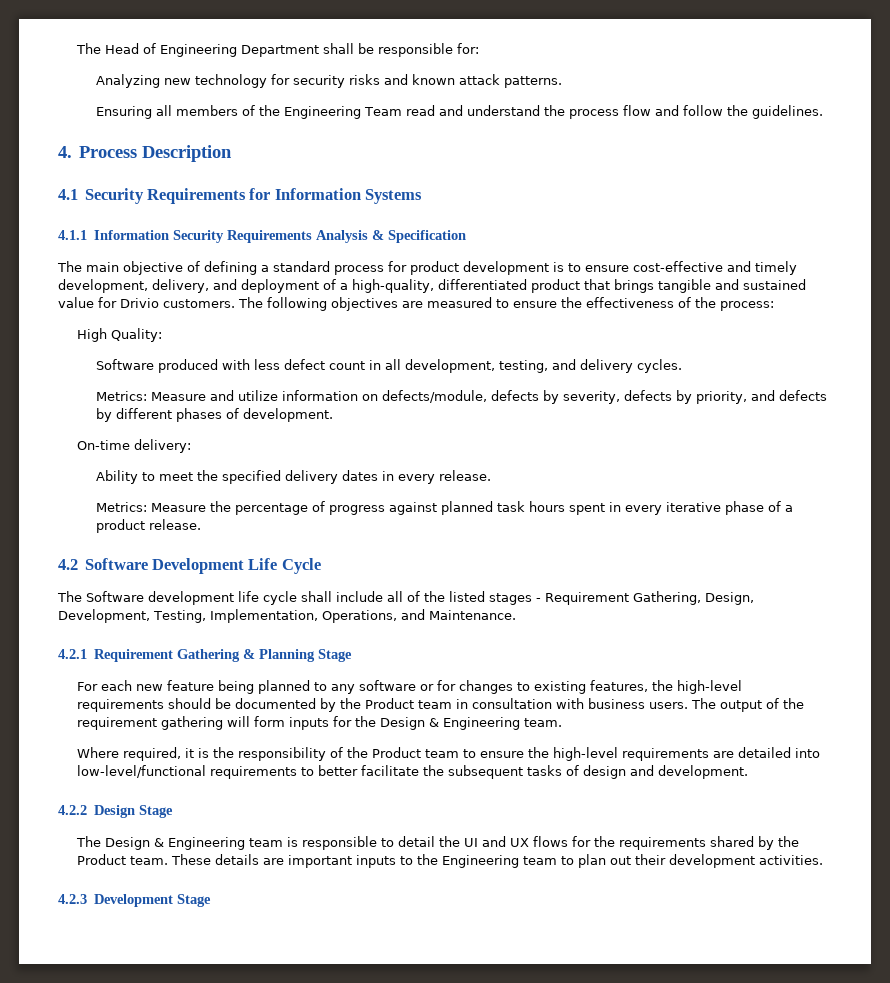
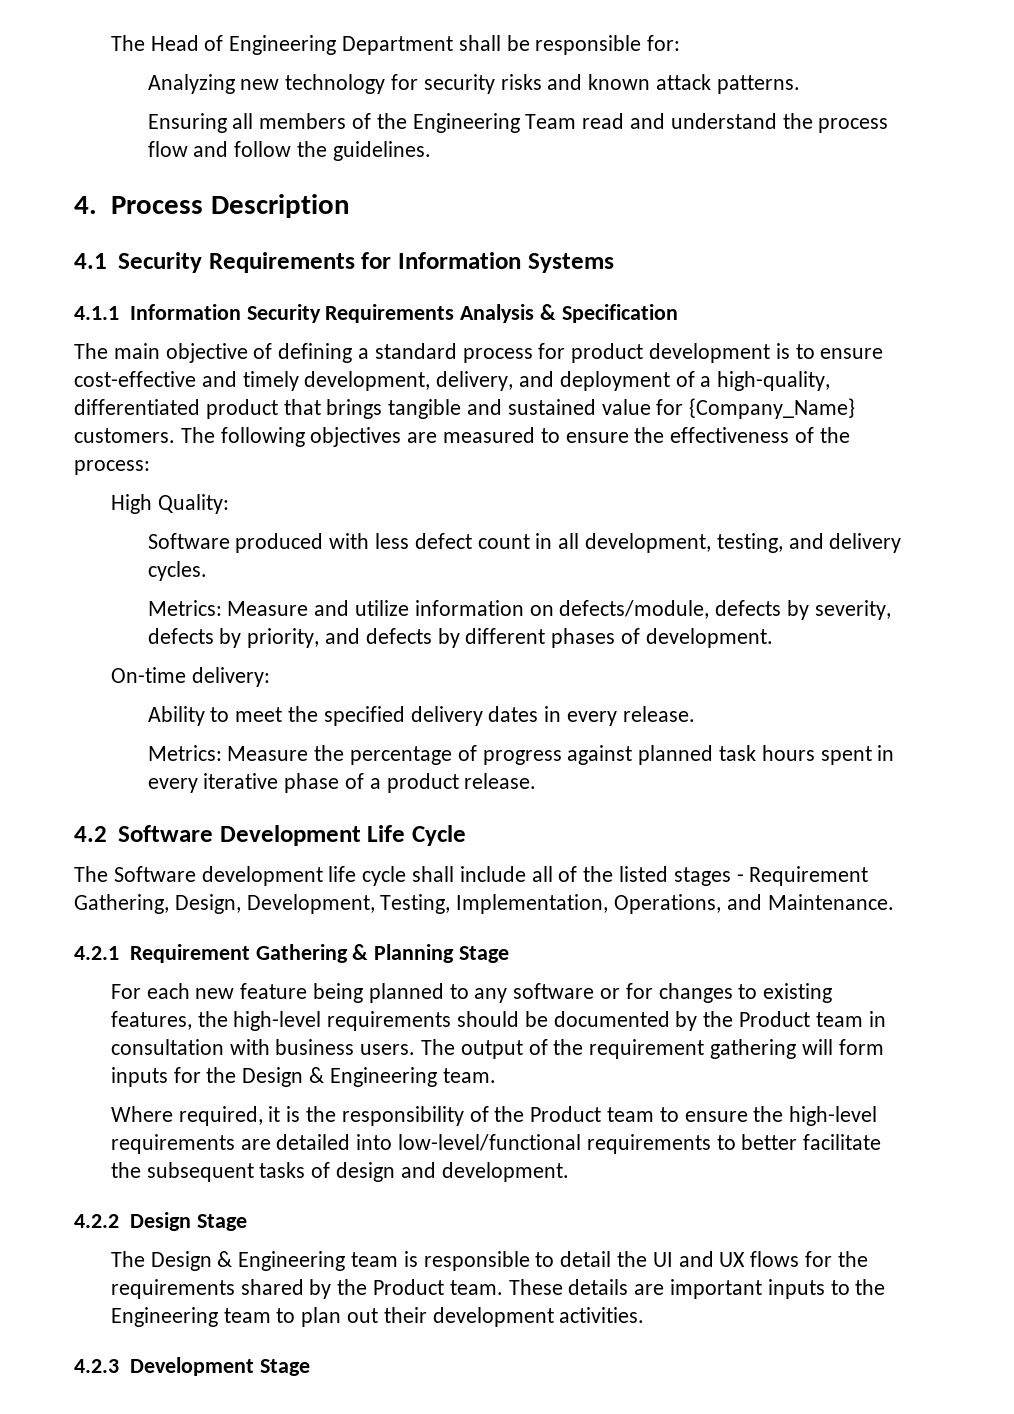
- The main objective of defining a standard process for product development is to ensure cost-effective and timely development, delivery, and deployment of a high-quality, differentiated product that brings tangible and sustained value for Drivio customers.
+ The main objective of defining a standard process for product development is to ensure cost-effective and timely development, delivery, and deployment of a high-quality, differentiated product that brings tangible and sustained value for {Company_Name} customers.

